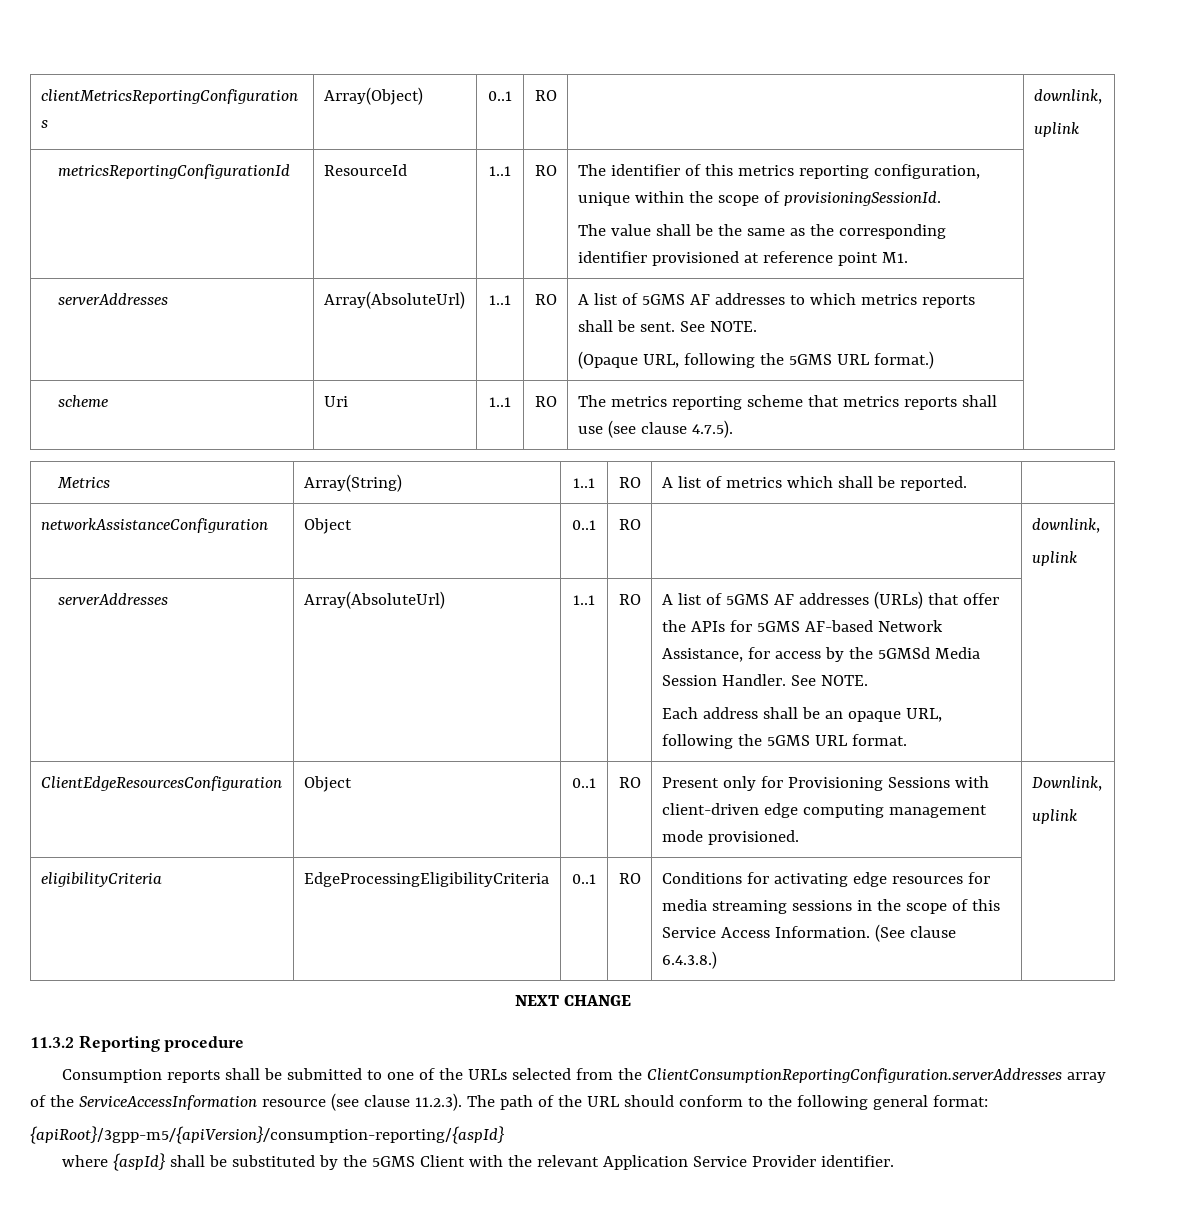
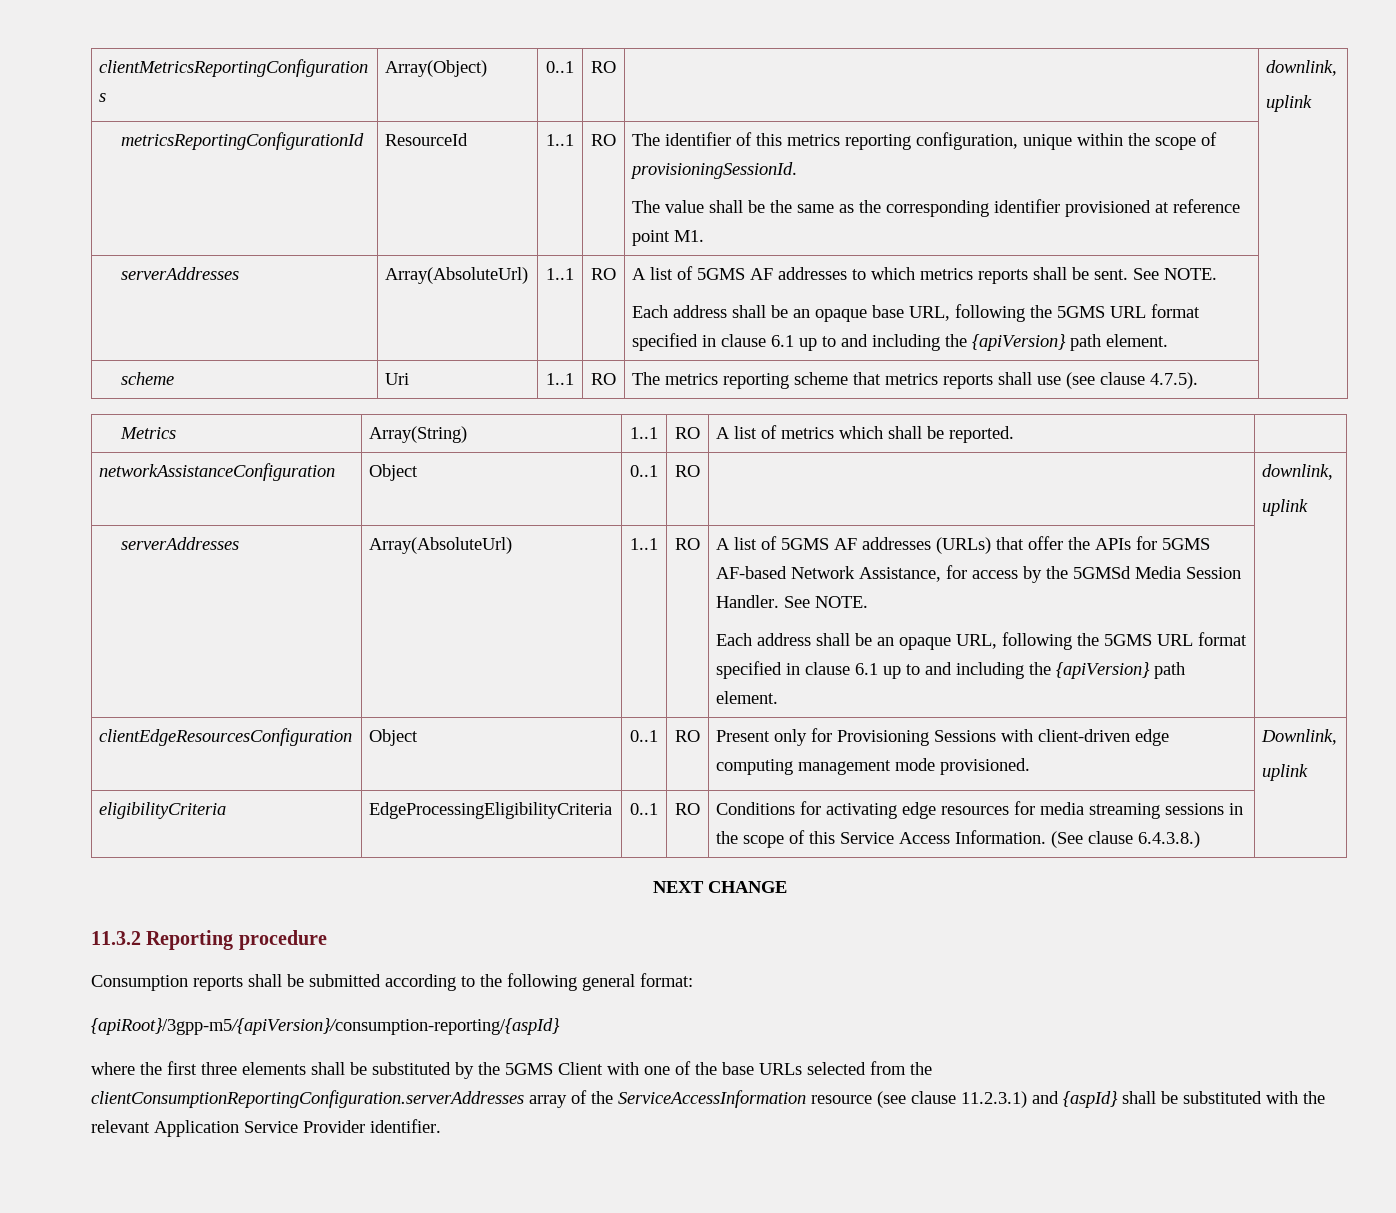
- (Opaque URL, following the 5GMS URL format.)
+ Each address shall be an opaque base URL, following the 5GMS URL format specified in clause 6.1 up to and including the {apiVersion} path element.
- Each address shall be an opaque URL, following the 5GMS URL format. |
- ClientEdgeResourcesConfiguration | Object | 0..1 | RO | Present only for Provisioning Sessions with client-driven edge computing management mode provisioned. | Downlink,
+ Each address shall be an opaque URL, following the 5GMS URL format specified in clause 6.1 up to and including the {apiVersion} path element. |
+ clientEdgeResourcesConfiguration | Object | 0..1 | RO | Present only for Provisioning Sessions with client-driven edge computing management mode provisioned. | Downlink,
- Consumption reports shall be submitted to one of the URLs selected from the ClientConsumptionReportingConfiguration.serverAddresses array of the ServiceAccessInformation resource (see clause 11.2.3). The path of the URL should conform to the following general format:
+ Consumption reports shall be submitted according to the following general format:
- where {aspId} shall be substituted by the 5GMS Client with the relevant Application Service Provider identifier.
+ where the first three elements shall be substituted by the 5GMS Client with one of the base URLs selected from the clientConsumptionReportingConfiguration.serverAddresses array of the ServiceAccessInformation resource (see clause 11.2.3.1) and {aspId} shall be substituted with the relevant Application Service Provider identifier.

